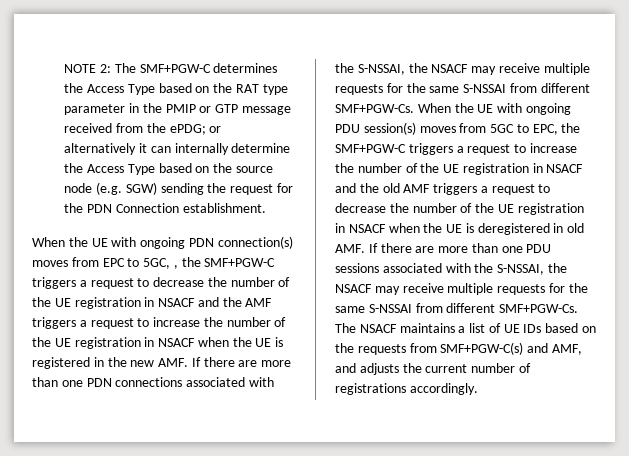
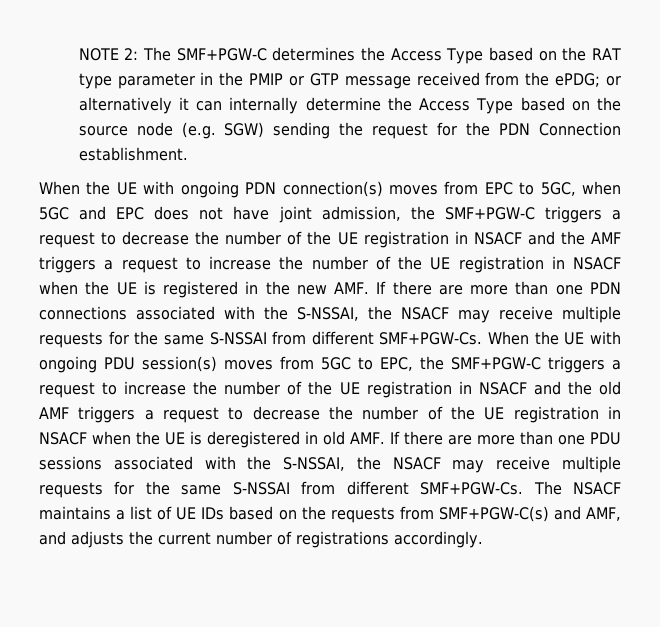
- When the UE with ongoing PDN connection(s) moves from EPC to 5GC, , the SMF+PGW-C triggers a request to decrease the number of the UE registration in NSACF and the AMF triggers a request to increase the number of the UE registration in NSACF when the UE is registered in the new AMF. If there are more than one PDN connections associated with the S-NSSAI, the NSACF may receive multiple requests for the same S-NSSAI from different SMF+PGW-Cs.
+ When the UE with ongoing PDN connection(s) moves from EPC to 5GC, when 5GC and EPC does not have joint admission, the SMF+PGW-C triggers a request to decrease the number of the UE registration in NSACF and the AMF triggers a request to increase the number of the UE registration in NSACF when the UE is registered in the new AMF. If there are more than one PDN connections associated with the S-NSSAI, the NSACF may receive multiple requests for the same S-NSSAI from different SMF+PGW-Cs.

